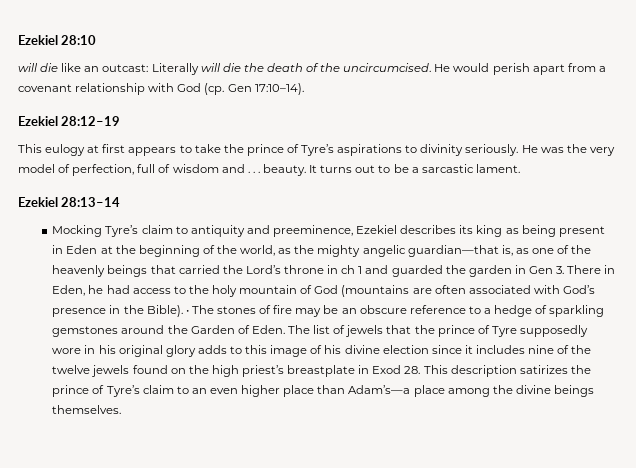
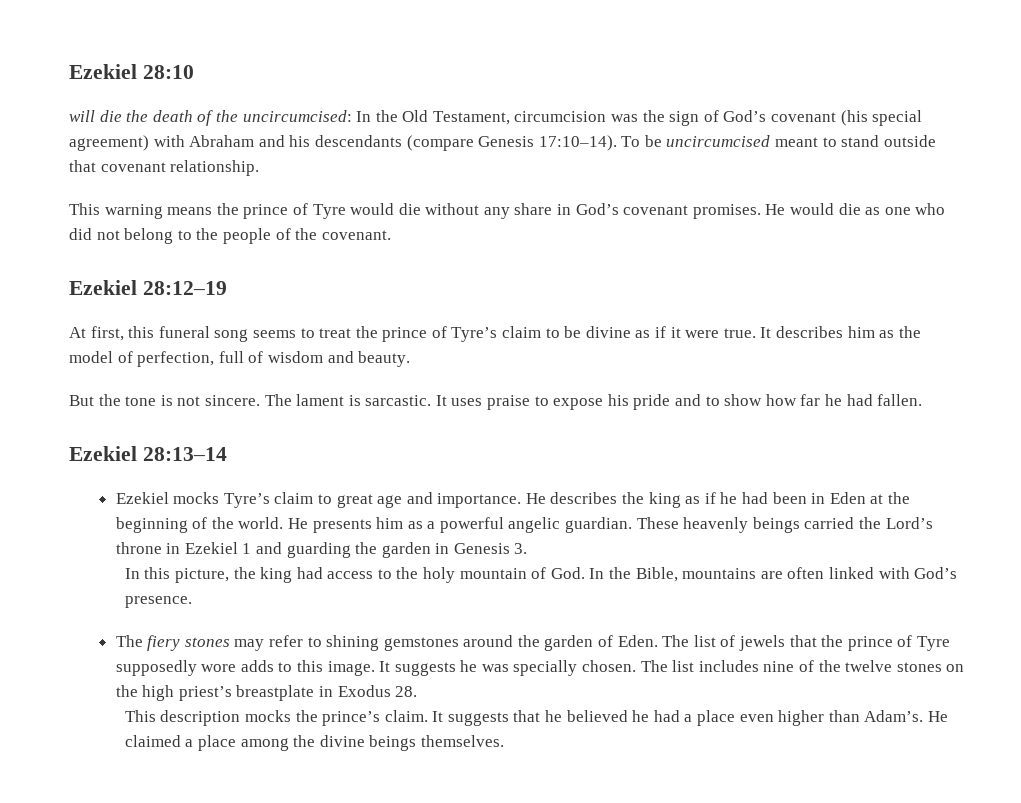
- will die like an outcast: Literally will die the death of the uncircumcised. He would perish apart from a covenant relationship with God (cp. Gen 17:10–14).
+ will die the death of the uncircumcised: In the Old Testament, circumcision was the sign of God’s covenant (his special agreement) with Abraham and his descendants (compare Genesis 17:10–14). To be uncircumcised meant to stand outside that covenant relationship.
+ This warning means the prince of Tyre would die without any share in God’s covenant promises. He would die as one who did not belong to the people of the covenant.
  Ezekiel 28:12–19
- This eulogy at first appears to take the prince of Tyre’s aspirations to divinity seriously. He was the very model of perfection, full of wisdom and . . . beauty. It turns out to be a sarcastic lament.
+ At first, this funeral song seems to treat the prince of Tyre’s claim to be divine as if it were true. It describes him as the model of perfection, full of wisdom and beauty.
+ But the tone is not sincere. The lament is sarcastic. It uses praise to expose his pride and to show how far he had fallen.
- Mocking Tyre’s claim to antiquity and preeminence, Ezekiel describes its king as being present in Eden at the beginning of the world, as the mighty angelic guardian—that is, as one of the heavenly beings that carried the Lord’s throne in ch 1 and guarded the garden in Gen 3. There in Eden, he had access to the holy mountain of God (mountains are often associated with God’s presence in the Bible). • The stones of fire may be an obscure reference to a hedge of sparkling gemstones around the Garden of Eden.
+ Ezekiel mocks Tyre’s claim to great age and importance. He describes the king as if he had been in Eden at the beginning of the world. He presents him as a powerful angelic guardian. These heavenly beings carried the Lord’s throne in Ezekiel 1 and guarding the garden in Genesis 3.
+ In this picture, the king had access to the holy mountain of God. In the Bible, mountains are often linked with God’s presence.
+ The fiery stones may refer to shining gemstones around the garden of Eden.
- The list of jewels that the prince of Tyre supposedly wore in his original glory adds to this image of his divine election since it includes nine of the twelve jewels found on the high priest’s breastplate in Exod 28. This description satirizes the prince of Tyre’s claim to an even higher place than Adam’s—a place among the divine beings themselves.
+ The list of jewels that the prince of Tyre supposedly wore adds to this image. It suggests he was specially chosen. The list includes nine of the twelve stones on the high priest’s breastplate in Exodus 28.
+ This description mocks the prince’s claim. It suggests that he believed he had a place even higher than Adam’s. He claimed a place among the divine beings themselves.

